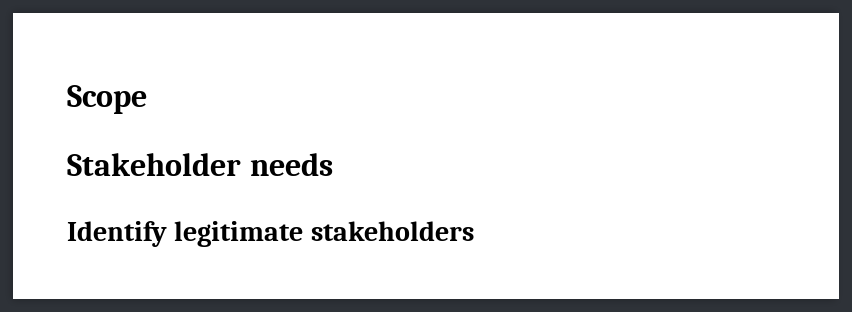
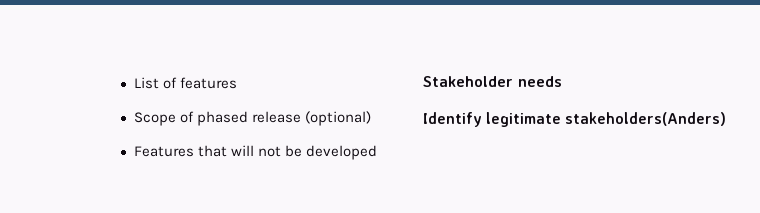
- Scope
+ List of features
+ Scope of phased release (optional)
+ Features that will not be developed
- Identify legitimate stakeholders
+ Identify legitimate stakeholders(Anders)

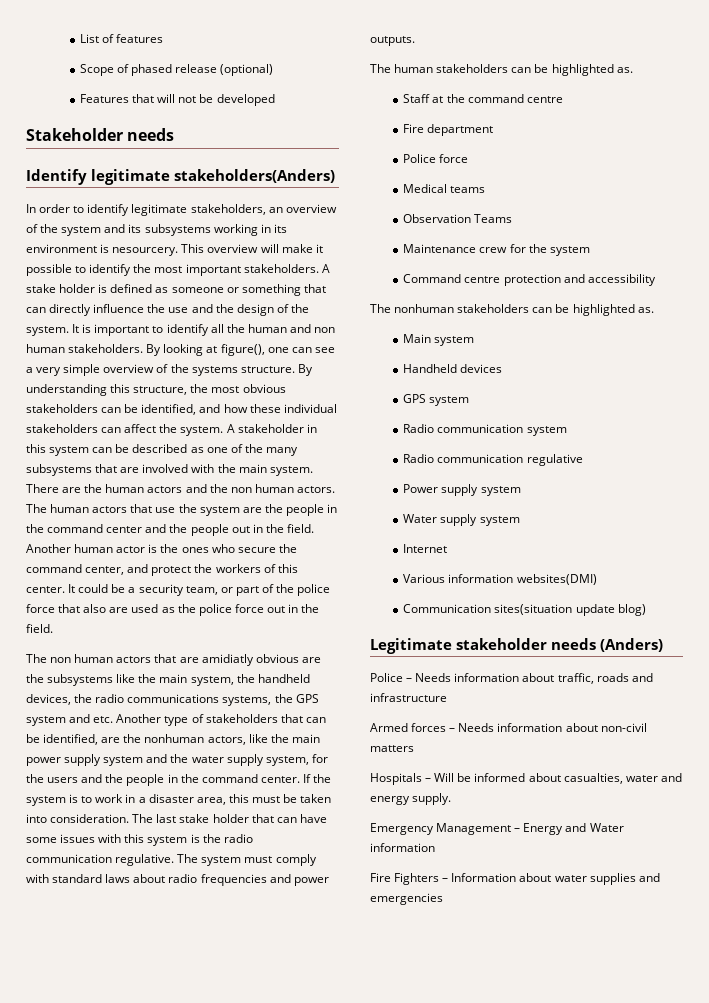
+ In order to identify legitimate stakeholders, an overview of the system and its subsystems working in its environment is nesourcery. This overview will make it possible to identify the most important stakeholders. A stake holder is defined as someone or something that can directly influence the use and the design of the system. It is important to identify all the human and non human stakeholders. By looking at figure(), one can see a very simple overview of the systems structure. By understanding this structure, the most obvious stakeholders can be identified, and how these individual stakeholders can affect the system. A stakeholder in this system can be described as one of the many subsystems that are involved with the main system. There are the human actors and the non human actors. The human actors that use the system are the people in the command center and the people out in the field. Another human actor is the ones who secure the command center, and protect the workers of this center. It could be a security team, or part of the police force that also are used as the police force out in the field.
+ The non human actors that are amidiatly obvious are the subsystems like the main system, the handheld devices, the radio communications systems, the GPS system and etc. Another type of stakeholders that can be identified, are the nonhuman actors, like the main power supply system and the water supply system, for the users and the people in the command center. If the system is to work in a disaster area, this must be taken into consideration. The last stake holder that can have some issues with this system is the radio communication regulative. The system must comply with standard laws about radio frequencies and power outputs.
+ The human stakeholders can be highlighted as.
+ Staff at the command centre
+ Fire department
+ Police force
+ Medical teams
+ Observation Teams
+ Maintenance crew for the system
+ Command centre protection and accessibility
+ The nonhuman stakeholders can be highlighted as.
+ Main system
+ Handheld devices
+ GPS system
+ Radio communication system
+ Radio communication regulative
+ Power supply system
+ Water supply system
+ Internet
+ Various information websites(DMI)
+ Communication sites(situation update blog)
+ Legitimate stakeholder needs (Anders)
+ Police – Needs information about traffic, roads and infrastructure
+ Armed forces – Needs information about non-civil matters
+ Hospitals – Will be informed about casualties, water and energy supply.
+ Emergency Management – Energy and Water information
+ Fire Fighters – Information about water supplies and emergencies

